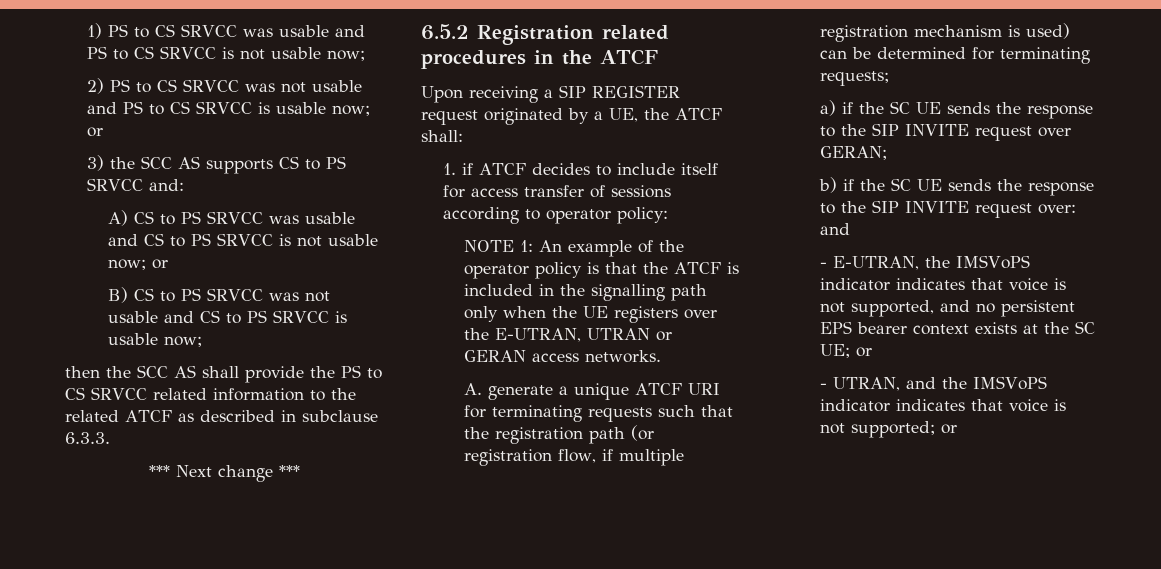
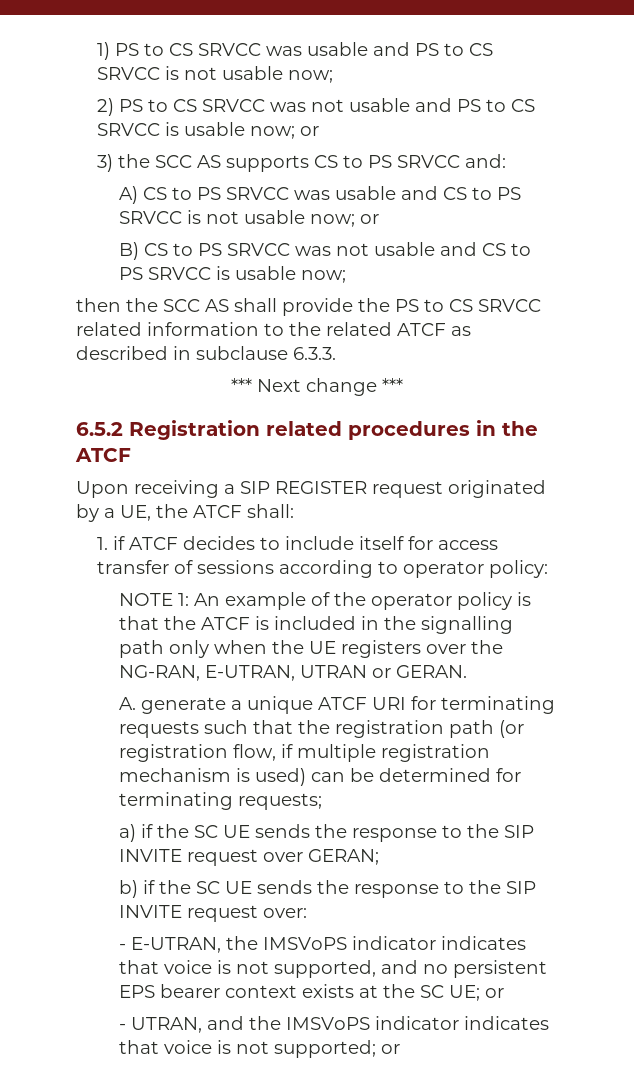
- NOTE 1: An example of the operator policy is that the ATCF is included in the signalling path only when the UE registers over the E-UTRAN, UTRAN or GERAN access networks.
+ NOTE 1: An example of the operator policy is that the ATCF is included in the signalling path only when the UE registers over the NG-RAN, E-UTRAN, UTRAN or GERAN.
- b) if the SC UE sends the response to the SIP INVITE request over: and
+ b) if the SC UE sends the response to the SIP INVITE request over:

